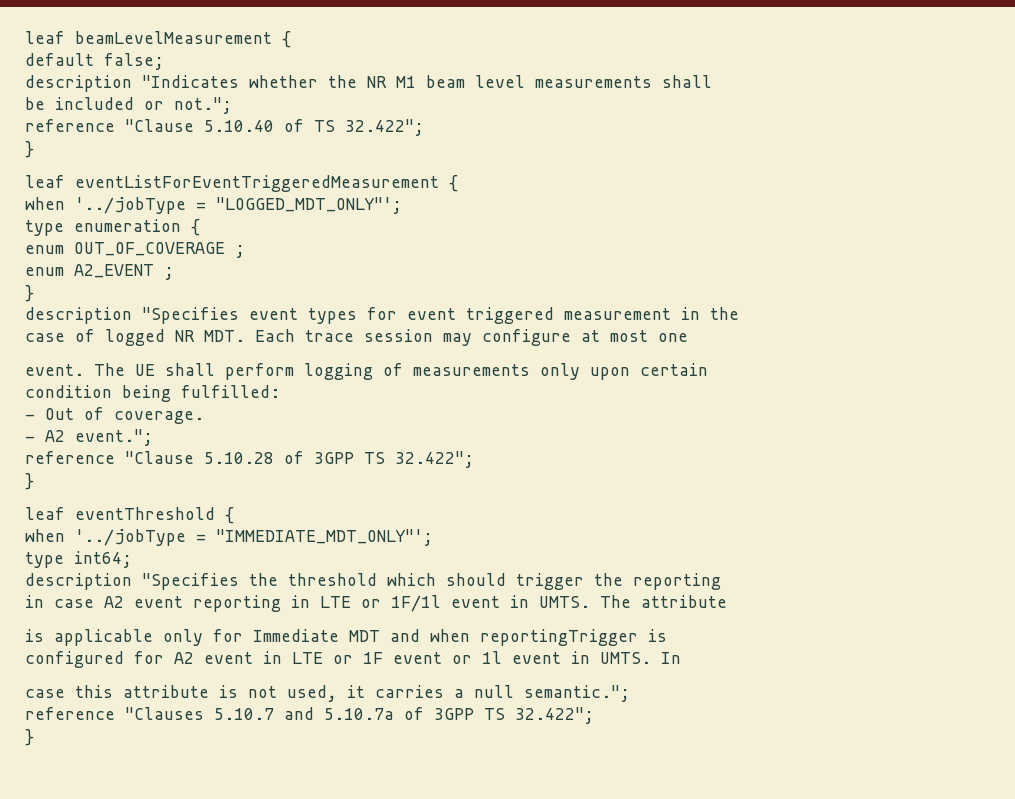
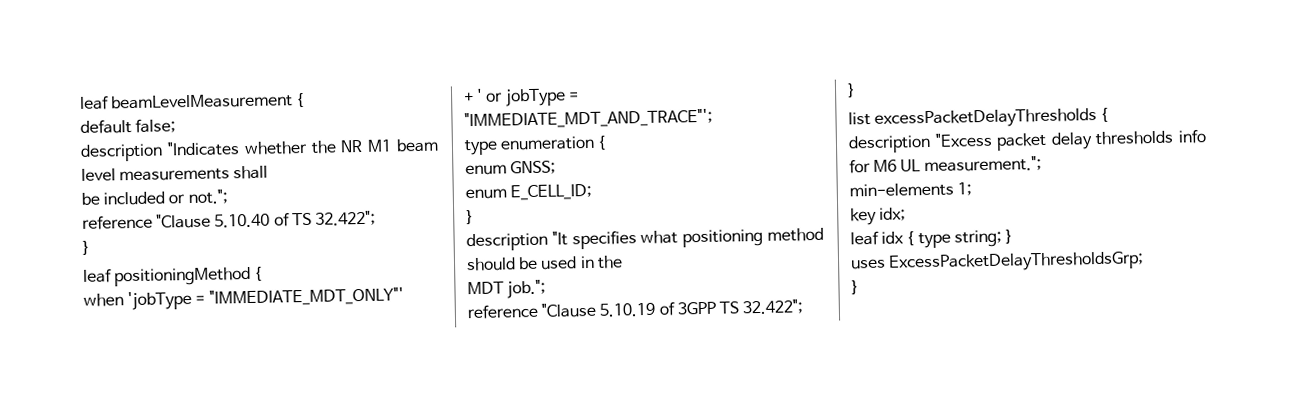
- leaf eventListForEventTriggeredMeasurement {
- when '../jobType = "LOGGED_MDT_ONLY"';
+ leaf positioningMethod {
+ when 'jobType = "IMMEDIATE_MDT_ONLY"'
+ + ' or jobType = "IMMEDIATE_MDT_AND_TRACE"';
- enum OUT_OF_COVERAGE ;
- enum A2_EVENT ;
+ enum GNSS;
+ enum E_CELL_ID;
- description "Specifies event types for event triggered measurement in the
- case of logged NR MDT. Each trace session may configure at most one
- event. The UE shall perform logging of measurements only upon certain
- condition being fulfilled:
- - Out of coverage.
- - A2 event.";
- reference "Clause 5.10.28 of 3GPP TS 32.422";
+ description "It specifies what positioning method should be used in the
+ MDT job.";
+ reference "Clause 5.10.19 of 3GPP TS 32.422";
- leaf eventThreshold {
- when '../jobType = "IMMEDIATE_MDT_ONLY"';
- type int64;
- description "Specifies the threshold which should trigger the reporting
- in case A2 event reporting in LTE or 1F/1l event in UMTS. The attribute
- is applicable only for Immediate MDT and when reportingTrigger is
- configured for A2 event in LTE or 1F event or 1l event in UMTS. In
- case this attribute is not used, it carries a null semantic.";
- reference "Clauses 5.10.7 and 5.10.7a of 3GPP TS 32.422";
+ list excessPacketDelayThresholds {
+ description "Excess packet delay thresholds info for M6 UL measurement.";
+ min-elements 1;
+ key idx;
+ leaf idx { type string; }
+ uses ExcessPacketDelayThresholdsGrp;

